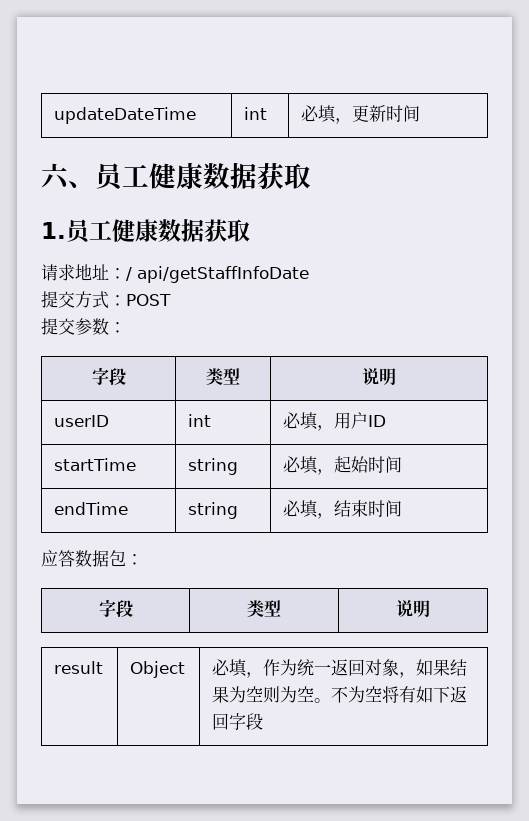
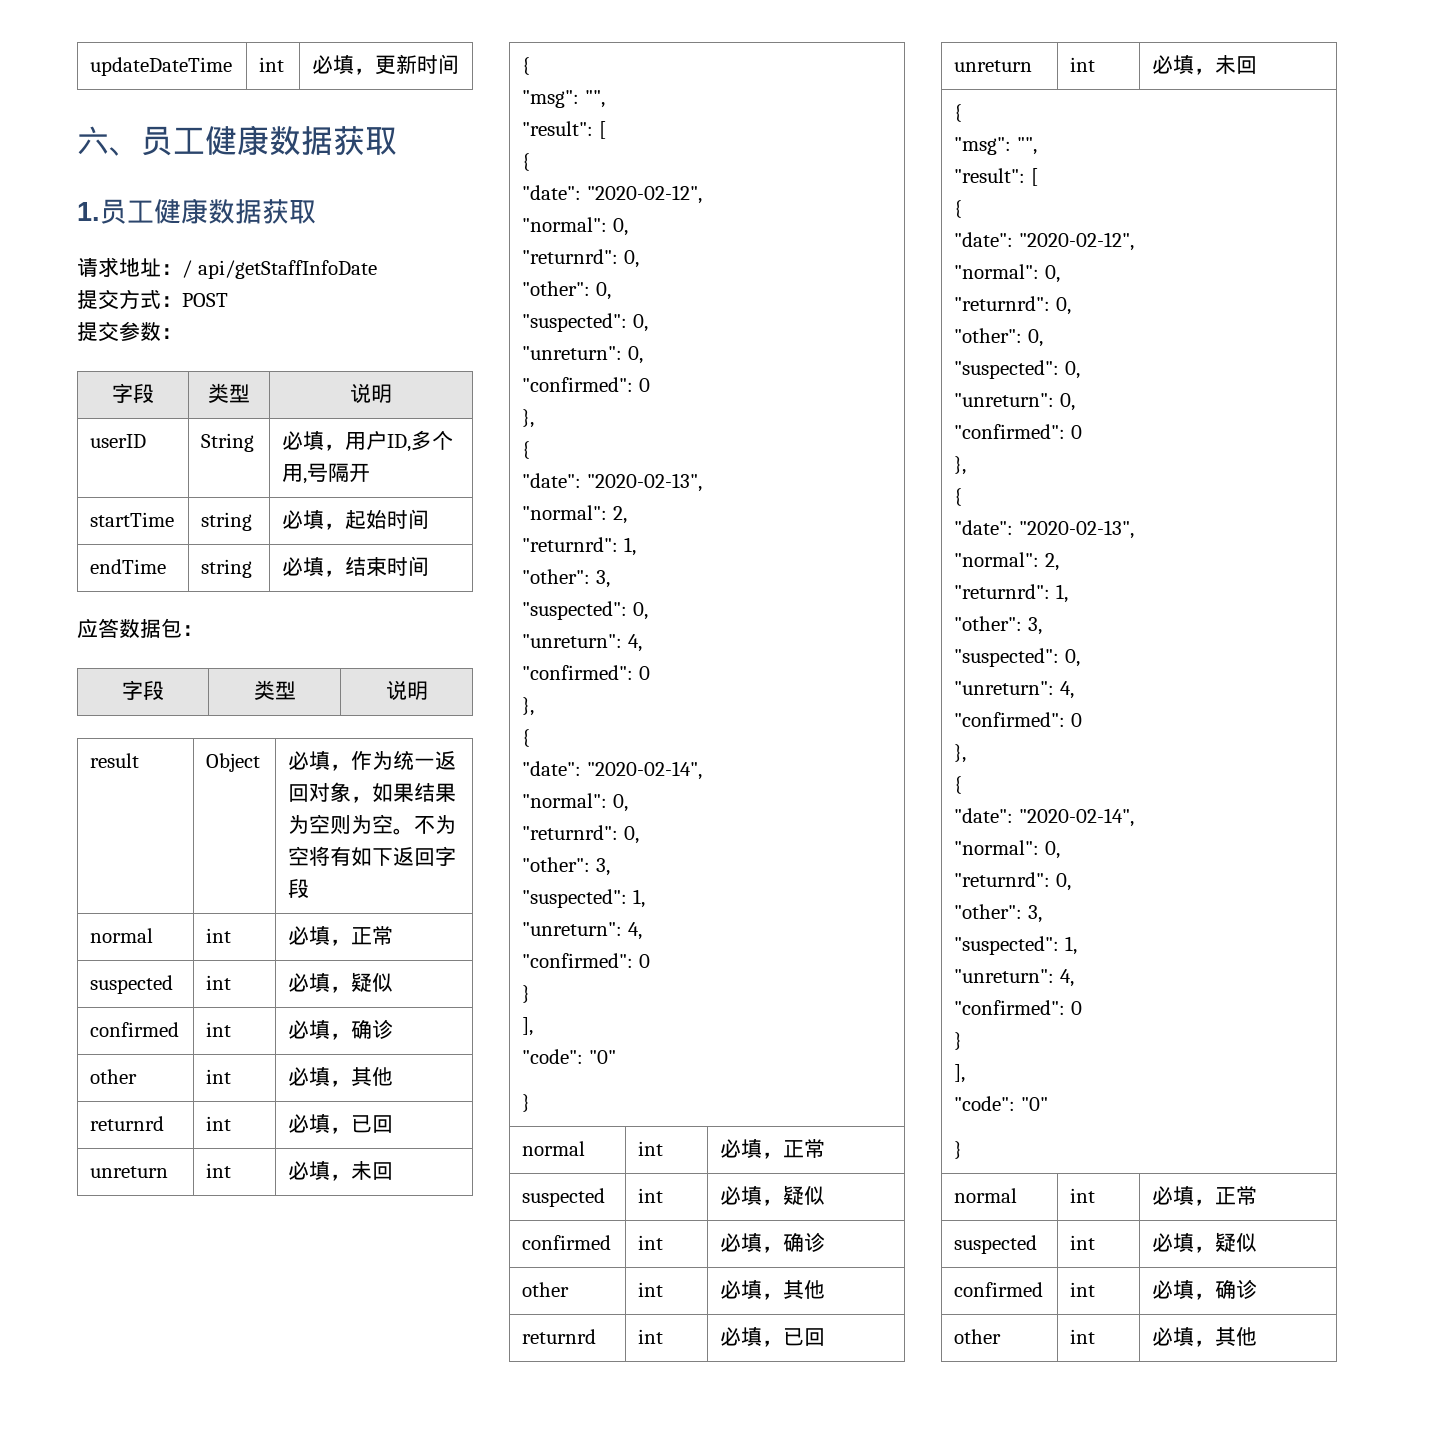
- userID | int | 必填，用户ID
+ userID | String | 必填，用户ID,多个用,号隔开
  result | Object | 必填，作为统一返回对象，如果结果为空则为空。不为空将有如下返回字段
+ normal | int | 必填，正常
+ suspected | int | 必填，疑似
+ confirmed | int | 必填，确诊
+ other | int | 必填，其他
+ returnrd | int | 必填，已回
+ unreturn | int | 必填，未回
+ {
+ "msg": "",
+ "result": [
+ {
+ "date": "2020-02-12",
+ "normal": 0,
+ "returnrd": 0,
+ "other": 0,
+ "suspected": 0,
+ "unreturn": 0,
+ "confirmed": 0
+ },
+ {
+ "date": "2020-02-13",
+ "normal": 2,
+ "returnrd": 1,
+ "other": 3,
+ "suspected": 0,
+ "unreturn": 4,
+ "confirmed": 0
+ },
+ {
+ "date": "2020-02-14",
+ "normal": 0,
+ "returnrd": 0,
+ "other": 3,
+ "suspected": 1,
+ "unreturn": 4,
+ "confirmed": 0
+ }
+ ],
+ "code": "0"
+ }
+ normal | int | 必填，正常
+ suspected | int | 必填，疑似
+ confirmed | int | 必填，确诊
+ other | int | 必填，其他
+ returnrd | int | 必填，已回
+ unreturn | int | 必填，未回
+ {
+ "msg": "",
+ "result": [
+ {
+ "date": "2020-02-12",
+ "normal": 0,
+ "returnrd": 0,
+ "other": 0,
+ "suspected": 0,
+ "unreturn": 0,
+ "confirmed": 0
+ },
+ {
+ "date": "2020-02-13",
+ "normal": 2,
+ "returnrd": 1,
+ "other": 3,
+ "suspected": 0,
+ "unreturn": 4,
+ "confirmed": 0
+ },
+ {
+ "date": "2020-02-14",
+ "normal": 0,
+ "returnrd": 0,
+ "other": 3,
+ "suspected": 1,
+ "unreturn": 4,
+ "confirmed": 0
+ }
+ ],
+ "code": "0"
+ }
+ normal | int | 必填，正常
+ suspected | int | 必填，疑似
+ confirmed | int | 必填，确诊
+ other | int | 必填，其他

